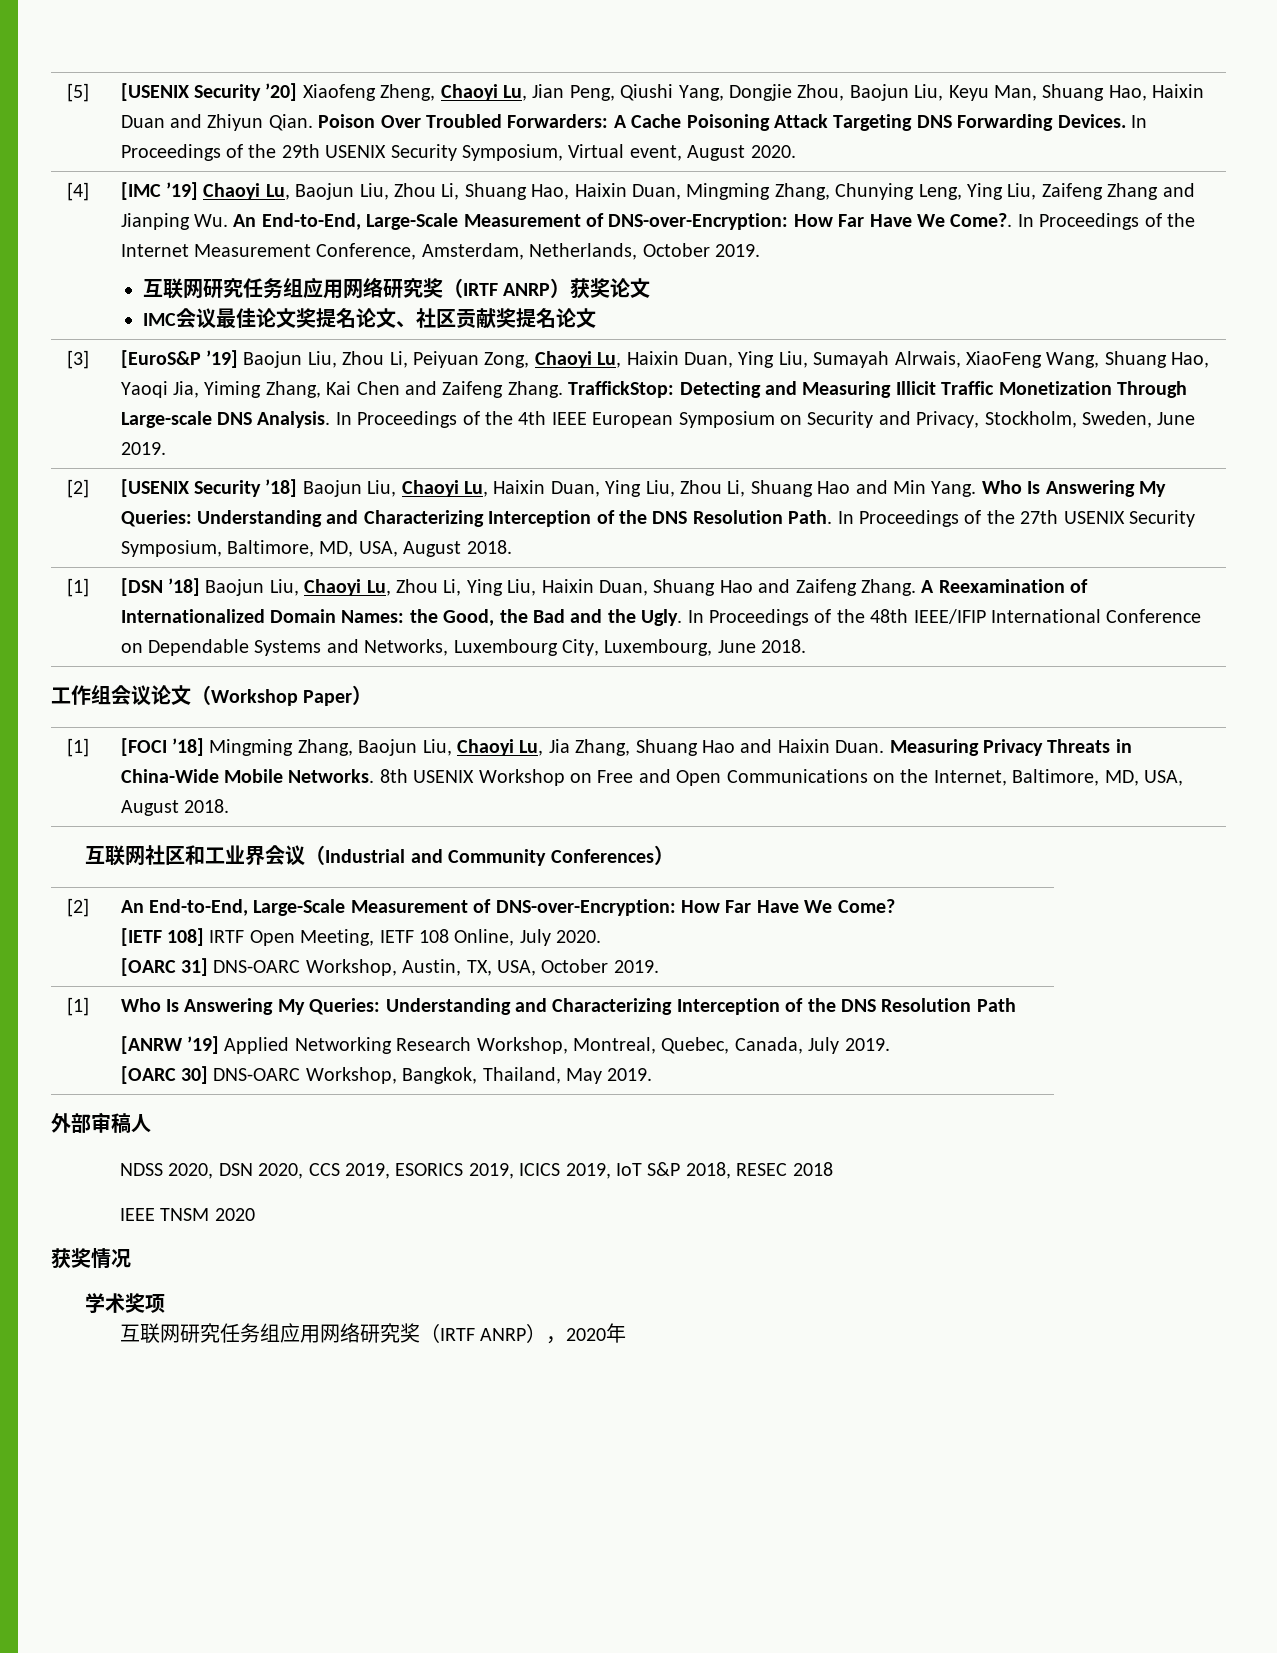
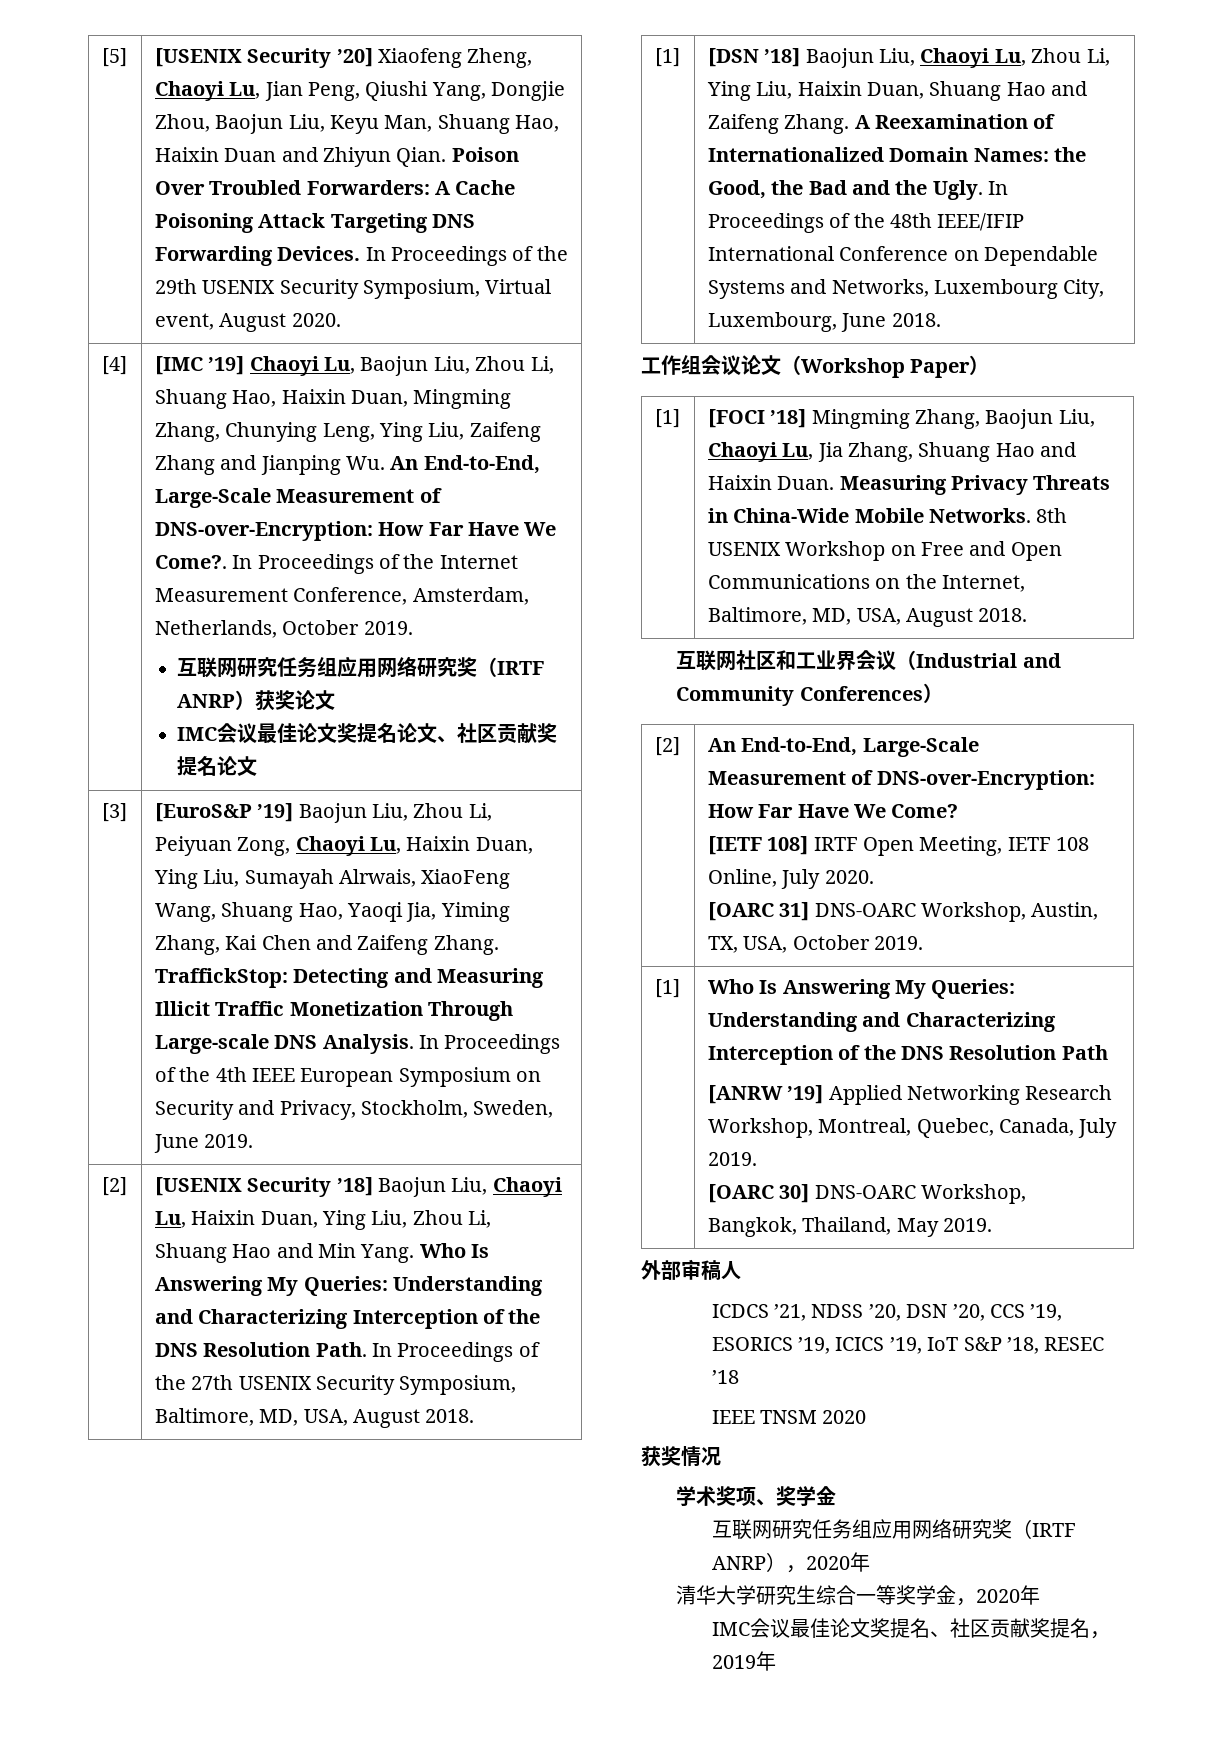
- NDSS 2020, DSN 2020, CCS 2019, ESORICS 2019, ICICS 2019, IoT S&P 2018, RESEC 2018
+ ICDCS ’21, NDSS ’20, DSN ’20, CCS ’19, ESORICS ’19, ICICS ’19, IoT S&P ’18, RESEC ’18
- 学术奖项
+ 学术奖项、奖学金
+ 清华大学研究生综合一等奖学金，2020年
+ IMC会议最佳论文奖提名、社区贡献奖提名，2019年

